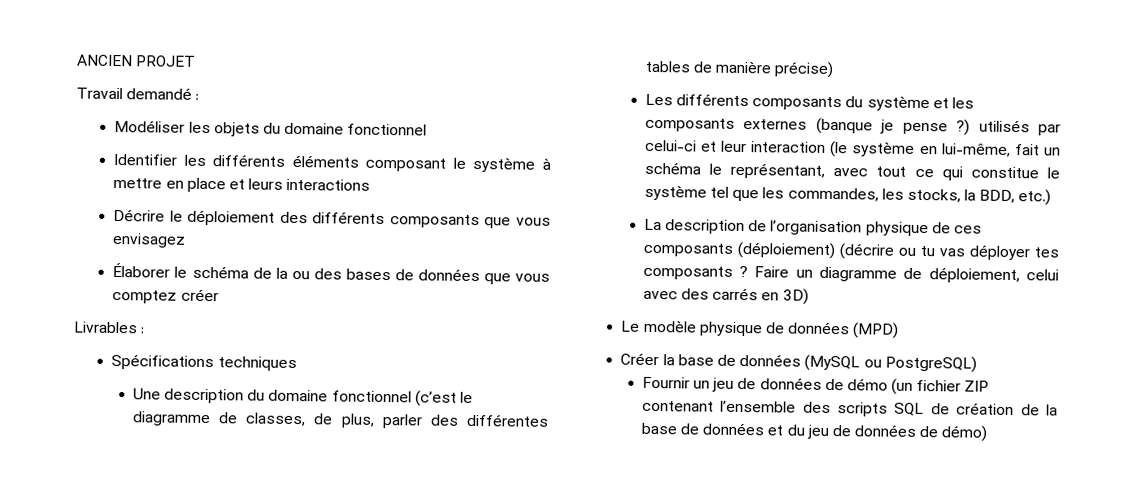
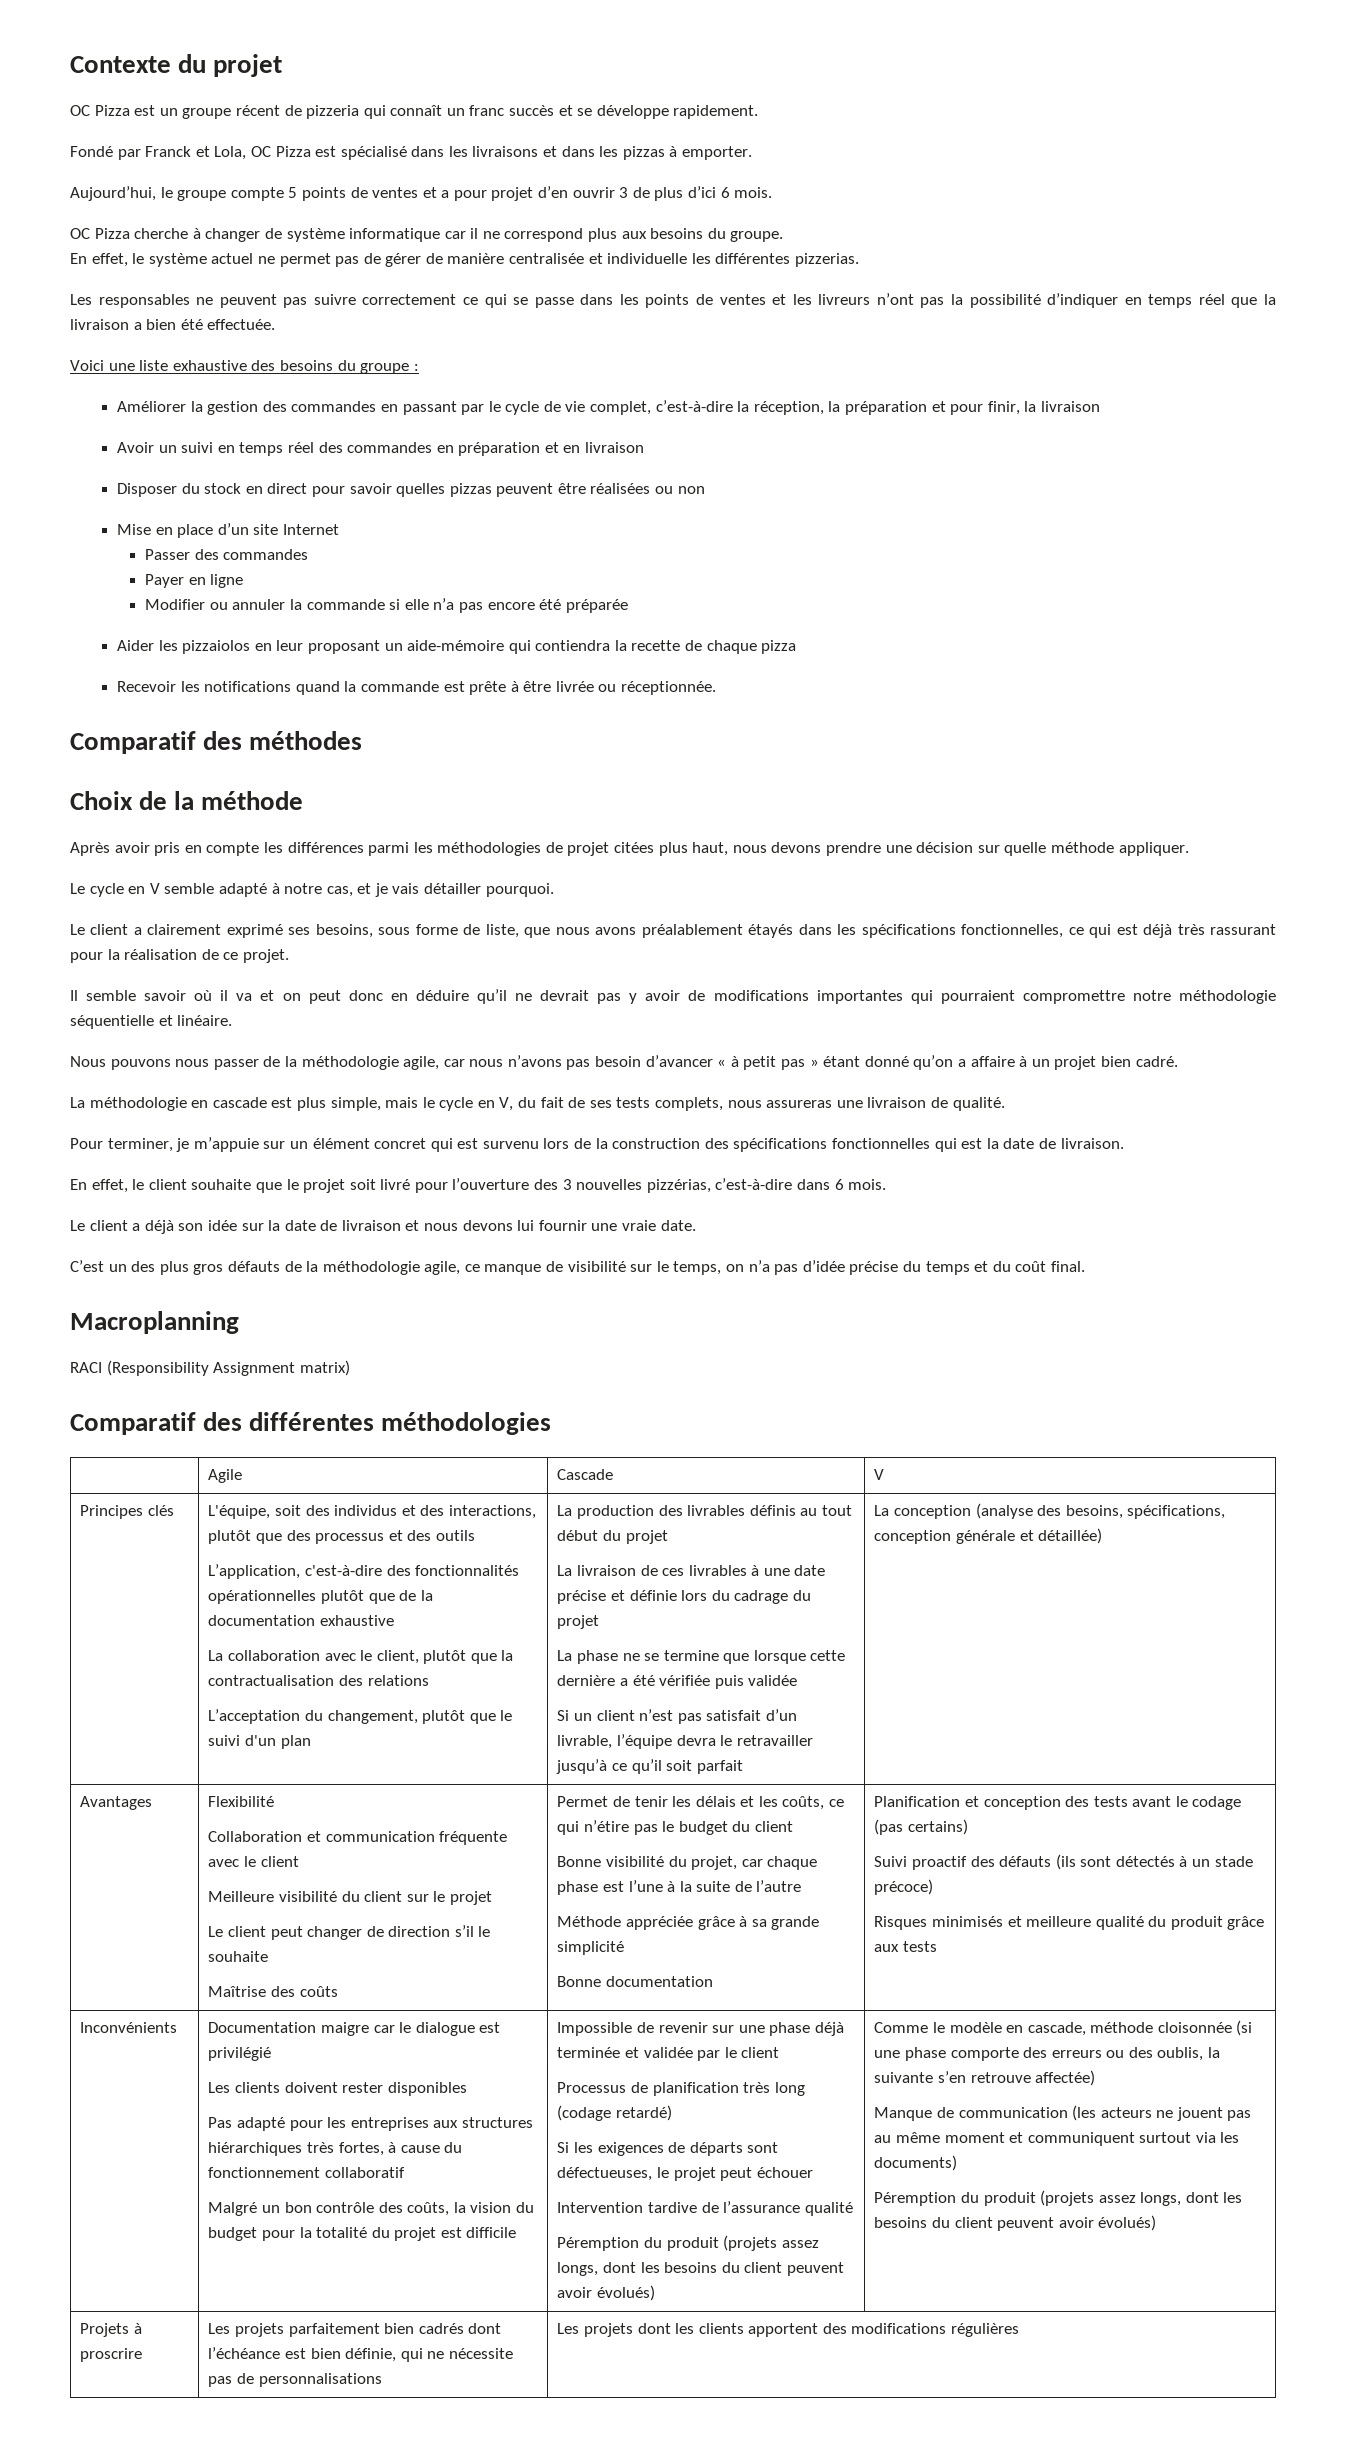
- ANCIEN PROJET
- Travail demandé :
- Modéliser les objets du domaine fonctionnel
- Identifier les différents éléments composant le système à mettre en place et leurs interactions
- Décrire le déploiement des différents composants que vous envisagez
- Élaborer le schéma de la ou des bases de données que vous comptez créer
- Livrables :
- Spécifications techniques
- Une description du domaine fonctionnel (c’est le diagramme de classes, de plus, parler des différentes tables de manière précise)
- Les différents composants du système et les composants externes (banque je pense ?) utilisés par celui-ci et leur interaction (le système en lui-même, fait un schéma le représentant, avec tout ce qui constitue le système tel que les commandes, les stocks, la BDD, etc.)
- La description de l’organisation physique de ces composants (déploiement) (décrire ou tu vas déployer tes composants ? Faire un diagramme de déploiement, celui avec des carrés en 3D)
- Le modèle physique de données (MPD)
- Créer la base de données (MySQL ou PostgreSQL)
- Fournir un jeu de données de démo (un fichier ZIP contenant l’ensemble des scripts SQL de création de la base de données et du jeu de données de démo)
+ Contexte du projet
+ OC Pizza est un groupe récent de pizzeria qui connaît un franc succès et se développe rapidement.
+ Fondé par Franck et Lola, OC Pizza est spécialisé dans les livraisons et dans les pizzas à emporter.
+ Aujourd’hui, le groupe compte 5 points de ventes et a pour projet d’en ouvrir 3 de plus d’ici 6 mois.
+ OC Pizza cherche à changer de système informatique car il ne correspond plus aux besoins du groupe.
+ En effet, le système actuel ne permet pas de gérer de manière centralisée et individuelle les différentes pizzerias.
+ Les responsables ne peuvent pas suivre correctement ce qui se passe dans les points de ventes et les livreurs n’ont pas la possibilité d’indiquer en temps réel que la livraison a bien été effectuée.
+ Voici une liste exhaustive des besoins du groupe :
+ Améliorer la gestion des commandes en passant par le cycle de vie complet, c’est-à-dire la réception, la préparation et pour finir, la livraison
+ Avoir un suivi en temps réel des commandes en préparation et en livraison
+ Disposer du stock en direct pour savoir quelles pizzas peuvent être réalisées ou non
+ Mise en place d’un site Internet
+ Passer des commandes
+ Payer en ligne
+ Modifier ou annuler la commande si elle n’a pas encore été préparée
+ Aider les pizzaiolos en leur proposant un aide-mémoire qui contiendra la recette de chaque pizza
+ Recevoir les notifications quand la commande est prête à être livrée ou réceptionnée.
+ Comparatif des méthodes
+ Choix de la méthode
+ Après avoir pris en compte les différences parmi les méthodologies de projet citées plus haut, nous devons prendre une décision sur quelle méthode appliquer.
+ Le cycle en V semble adapté à notre cas, et je vais détailler pourquoi.
+ Le client a clairement exprimé ses besoins, sous forme de liste, que nous avons préalablement étayés dans les spécifications fonctionnelles, ce qui est déjà très rassurant pour la réalisation de ce projet.
+ Il semble savoir où il va et on peut donc en déduire qu’il ne devrait pas y avoir de modifications importantes qui pourraient compromettre notre méthodologie séquentielle et linéaire.
+ Nous pouvons nous passer de la méthodologie agile, car nous n’avons pas besoin d’avancer « à petit pas » étant donné qu’on a affaire à un projet bien cadré.
+ La méthodologie en cascade est plus simple, mais le cycle en V, du fait de ses tests complets, nous assureras une livraison de qualité.
+ Pour terminer, je m’appuie sur un élément concret qui est survenu lors de la construction des spécifications fonctionnelles qui est la date de livraison.
+ En effet, le client souhaite que le projet soit livré pour l’ouverture des 3 nouvelles pizzérias, c’est-à-dire dans 6 mois.
+ Le client a déjà son idée sur la date de livraison et nous devons lui fournir une vraie date.
+ C’est un des plus gros défauts de la méthodologie agile, ce manque de visibilité sur le temps, on n’a pas d’idée précise du temps et du coût final.
+ Macroplanning
+ RACI (Responsibility Assignment matrix)
+ Comparatif des différentes méthodologies
+ | Agile | Cascade | V
+ Principes clés | L'équipe, soit des individus et des interactions, plutôt que des processus et des outils
+ L’application, c'est-à-dire des fonctionnalités opérationnelles plutôt que de la documentation exhaustive
+ La collaboration avec le client, plutôt que la contractualisation des relations
+ L’acceptation du changement, plutôt que le suivi d'un plan | La production des livrables définis au tout début du projet
+ La livraison de ces livrables à une date précise et définie lors du cadrage du projet
+ La phase ne se termine que lorsque cette dernière a été vérifiée puis validée
+ Si un client n’est pas satisfait d’un livrable, l’équipe devra le retravailler jusqu’à ce qu’il soit parfait | La conception (analyse des besoins, spécifications, conception générale et détaillée)
+ Avantages | Flexibilité
+ Collaboration et communication fréquente avec le client
+ Meilleure visibilité du client sur le projet
+ Le client peut changer de direction s’il le souhaite
+ Maîtrise des coûts | Permet de tenir les délais et les coûts, ce qui n’étire pas le budget du client
+ Bonne visibilité du projet, car chaque phase est l’une à la suite de l’autre
+ Méthode appréciée grâce à sa grande simplicité
+ Bonne documentation | Planification et conception des tests avant le codage (pas certains)
+ Suivi proactif des défauts (ils sont détectés à un stade précoce)
+ Risques minimisés et meilleure qualité du produit grâce aux tests
+ Inconvénients | Documentation maigre car le dialogue est privilégié
+ Les clients doivent rester disponibles
+ Pas adapté pour les entreprises aux structures hiérarchiques très fortes, à cause du fonctionnement collaboratif
+ Malgré un bon contrôle des coûts, la vision du budget pour la totalité du projet est difficile | Impossible de revenir sur une phase déjà terminée et validée par le client
+ Processus de planification très long (codage retardé)
+ Si les exigences de départs sont défectueuses, le projet peut échouer
+ Intervention tardive de l’assurance qualité
+ Péremption du produit (projets assez longs, dont les besoins du client peuvent avoir évolués) | Comme le modèle en cascade, méthode cloisonnée (si une phase comporte des erreurs ou des oublis, la suivante s’en retrouve affectée)
+ Manque de communication (les acteurs ne jouent pas au même moment et communiquent surtout via les documents)
+ Péremption du produit (projets assez longs, dont les besoins du client peuvent avoir évolués)
+ Projets à proscrire | Les projets parfaitement bien cadrés dont l’échéance est bien définie, qui ne nécessite pas de personnalisations | Les projets dont les clients apportent des modifications régulières

